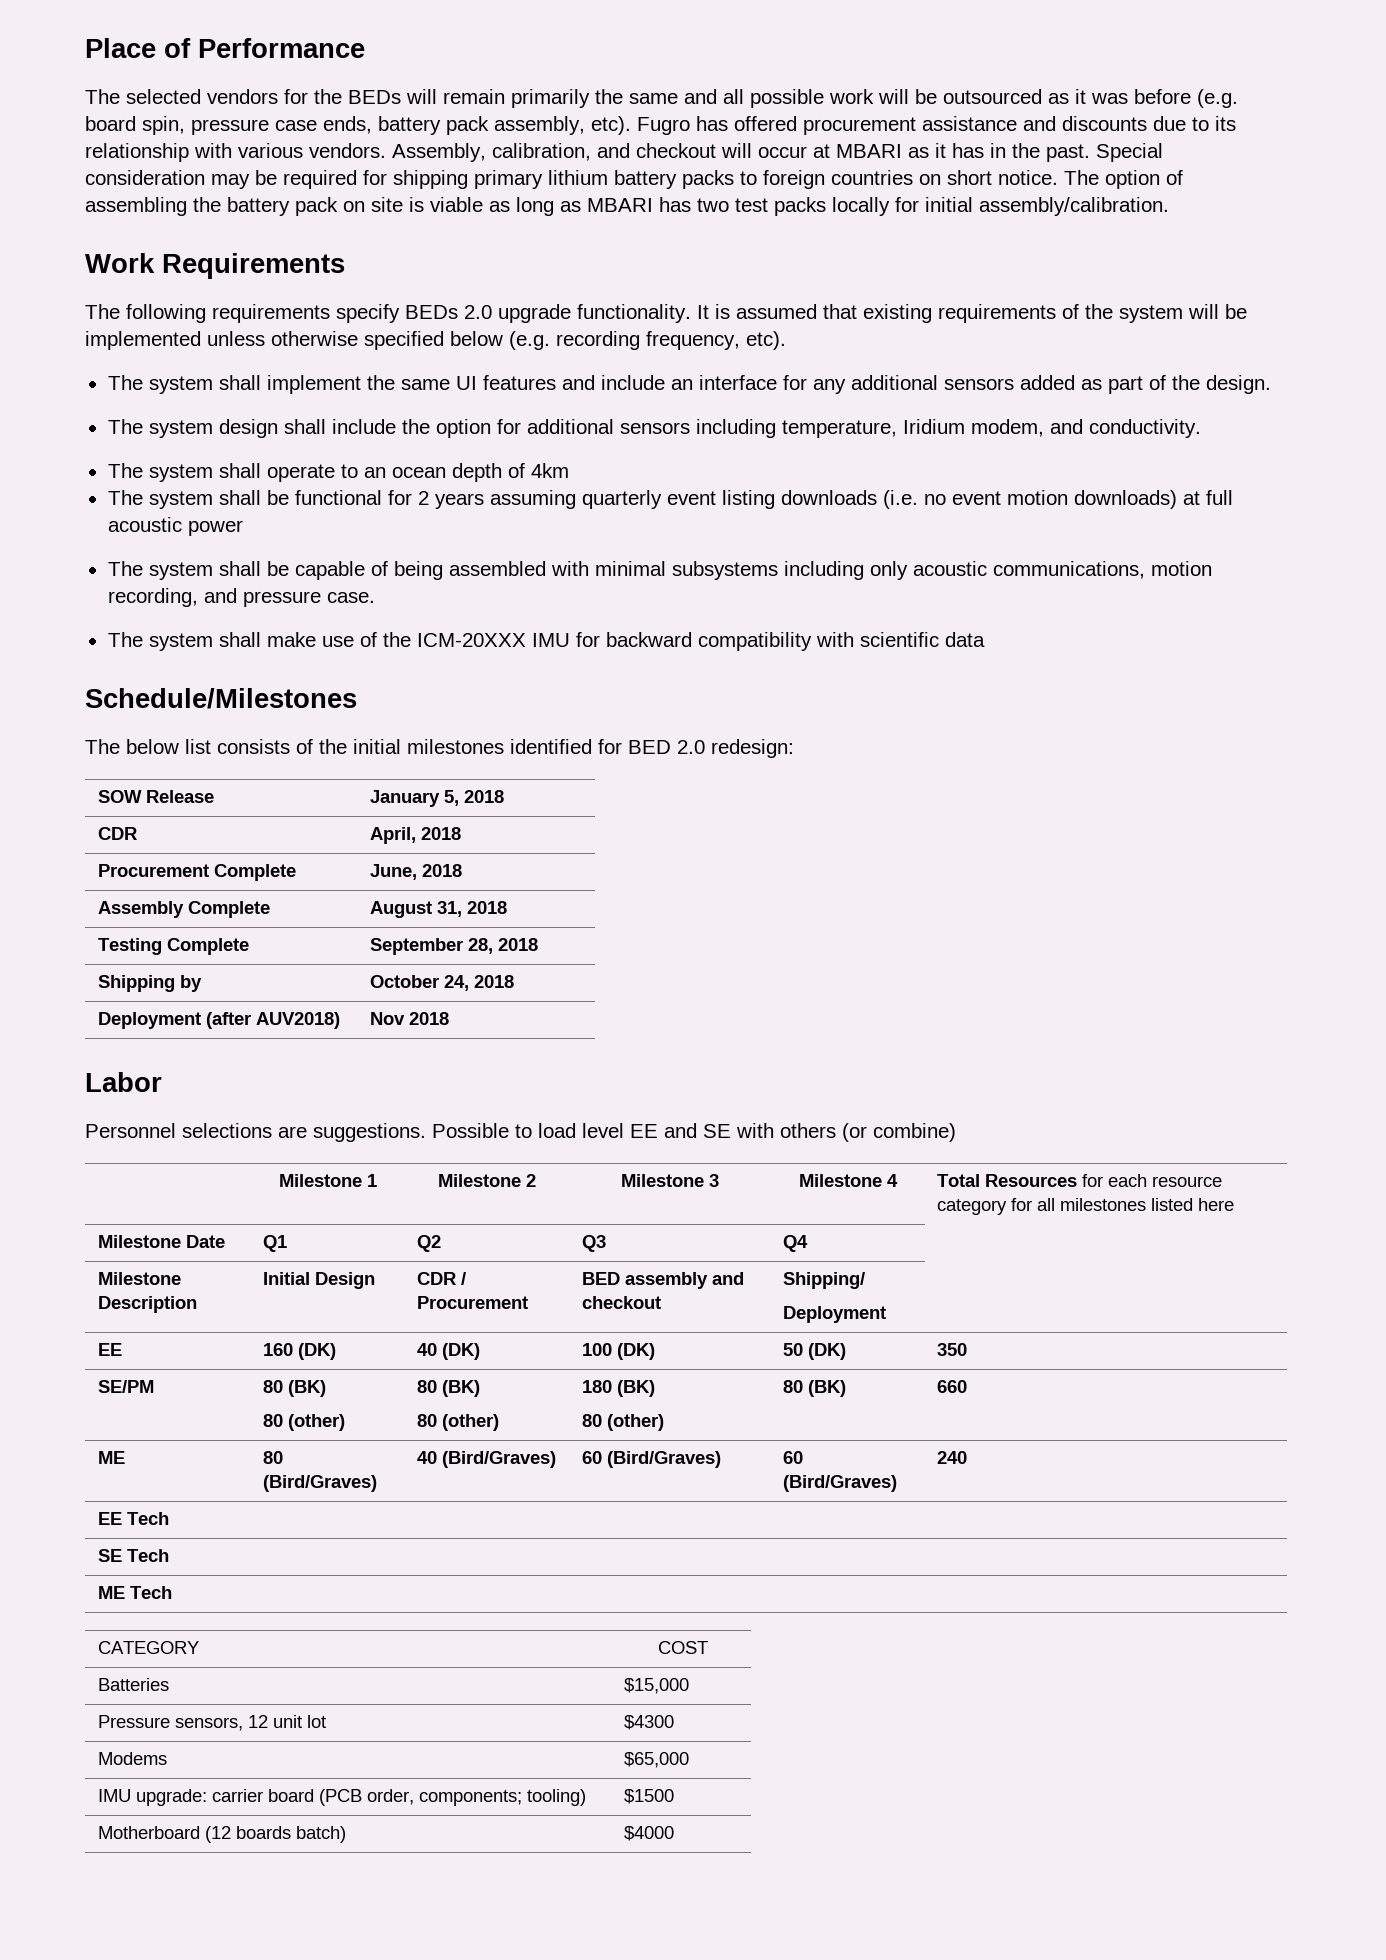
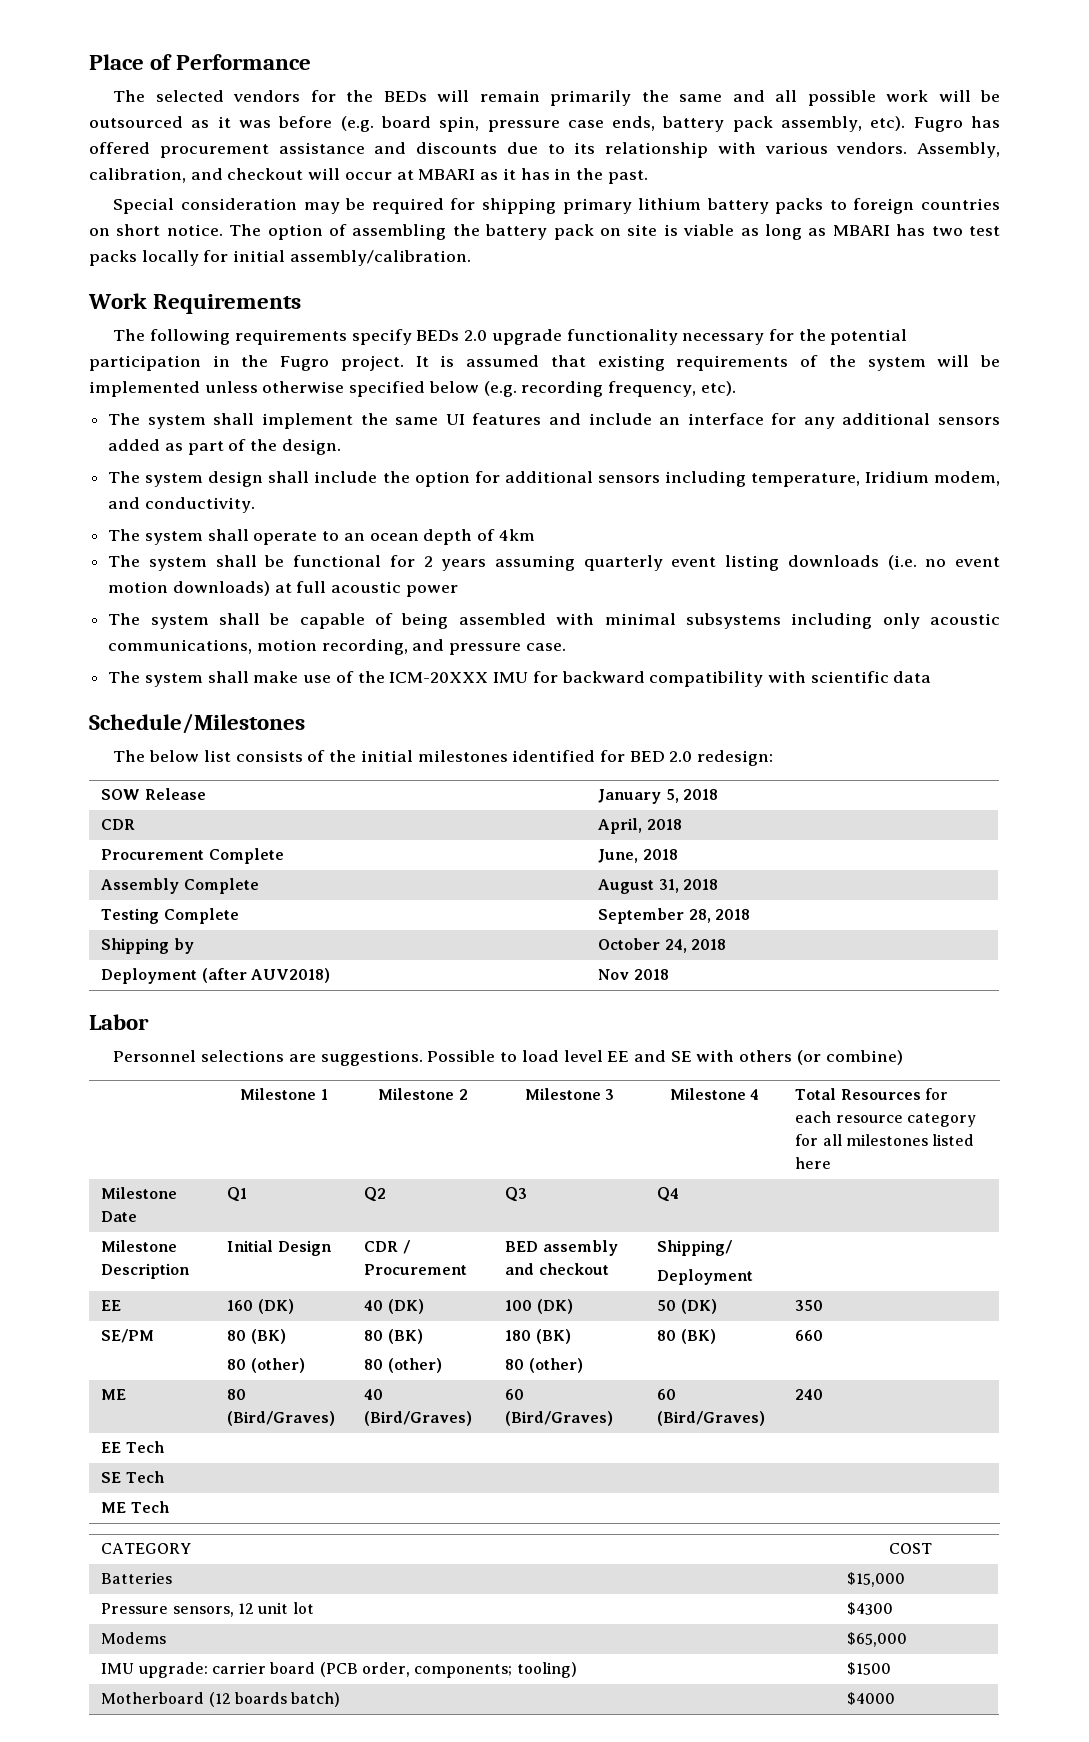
- Assembly, calibration, and checkout will occur at MBARI as it has in the past. Special consideration may be required for shipping primary lithium battery packs to foreign countries on short notice.
+ Assembly, calibration, and checkout will occur at MBARI as it has in the past.
+ Special consideration may be required for shipping primary lithium battery packs to foreign countries on short notice.
- The following requirements specify BEDs 2.0 upgrade functionality.
+ The following requirements specify BEDs 2.0 upgrade functionality necessary for the potential participation in the Fugro project.

